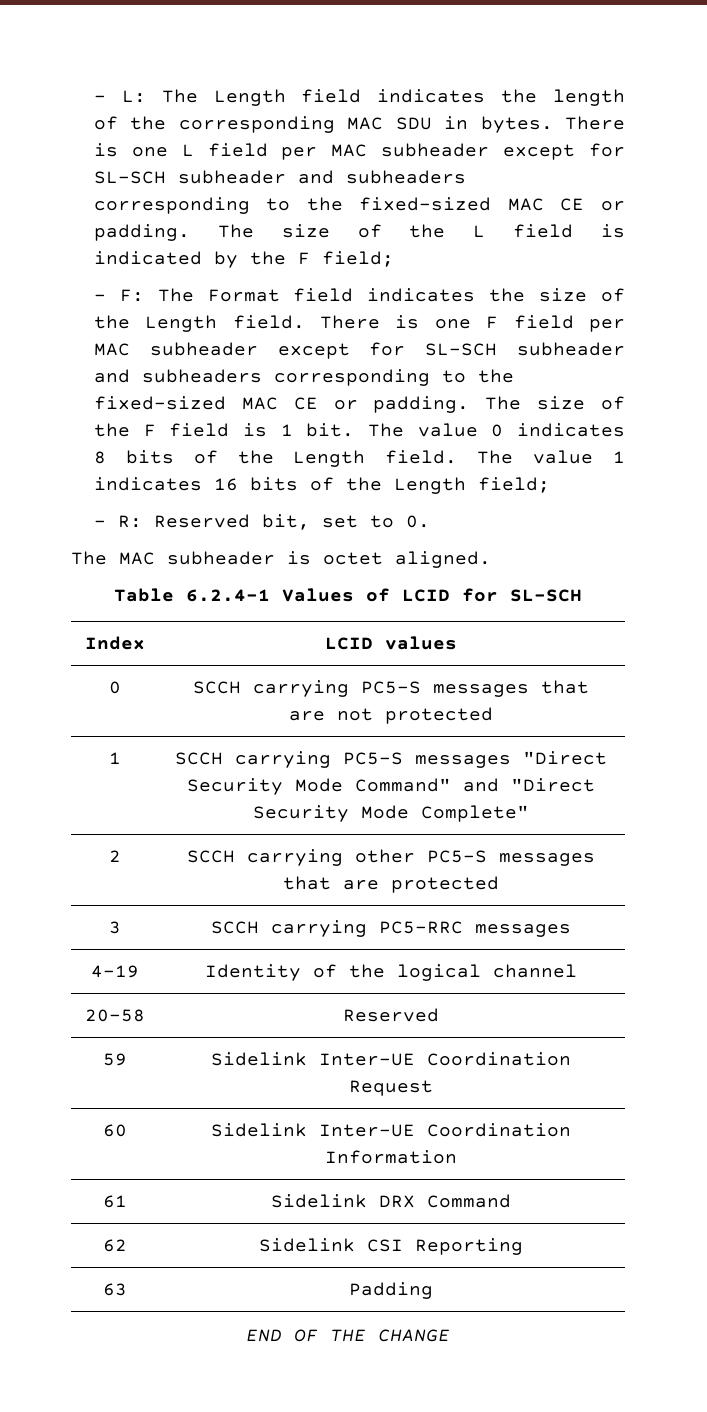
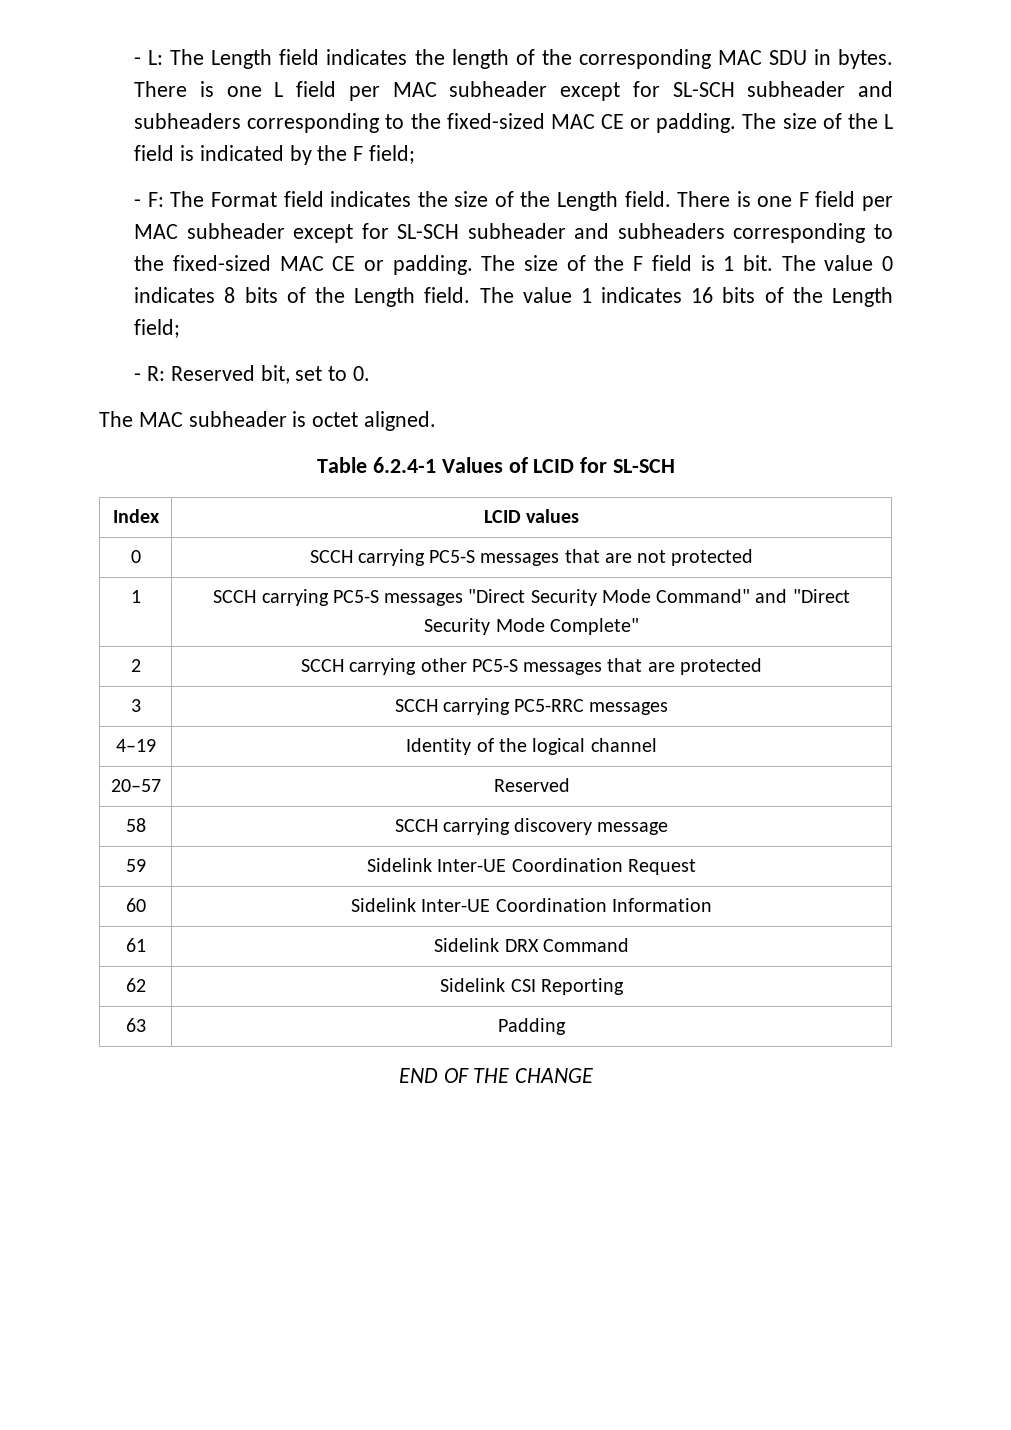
- 20–58 | Reserved
+ 20–57 | Reserved
+ 58 | SCCH carrying discovery message

